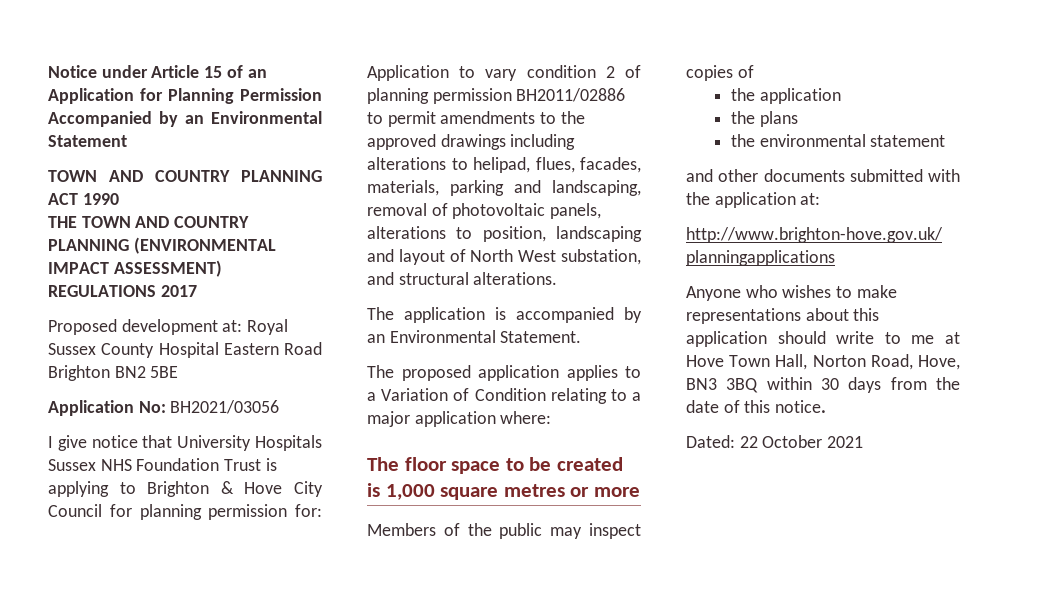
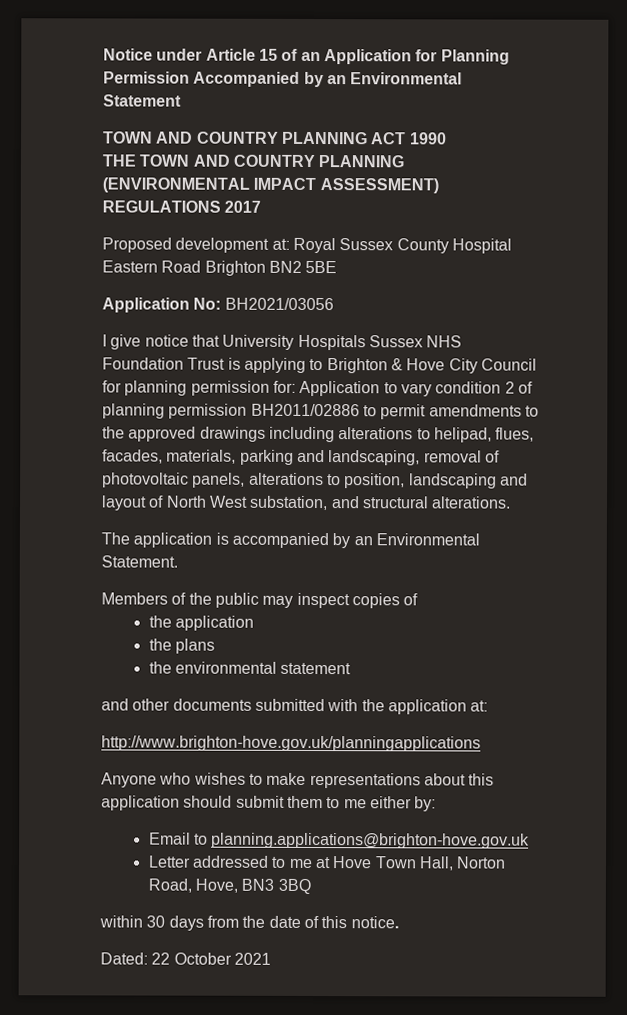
- The proposed application applies to a Variation of Condition relating to a major application where:
- The floor space to be created is 1,000 square metres or more
- Anyone who wishes to make representations about this application should write to me at Hove Town Hall, Norton Road, Hove, BN3 3BQ within 30 days from the date of this notice.
+ Anyone who wishes to make representations about this application should submit them to me either by:
+ Email to planning.applications@brighton-hove.gov.uk
+ Letter addressed to me at Hove Town Hall, Norton Road, Hove, BN3 3BQ
+ within 30 days from the date of this notice.

